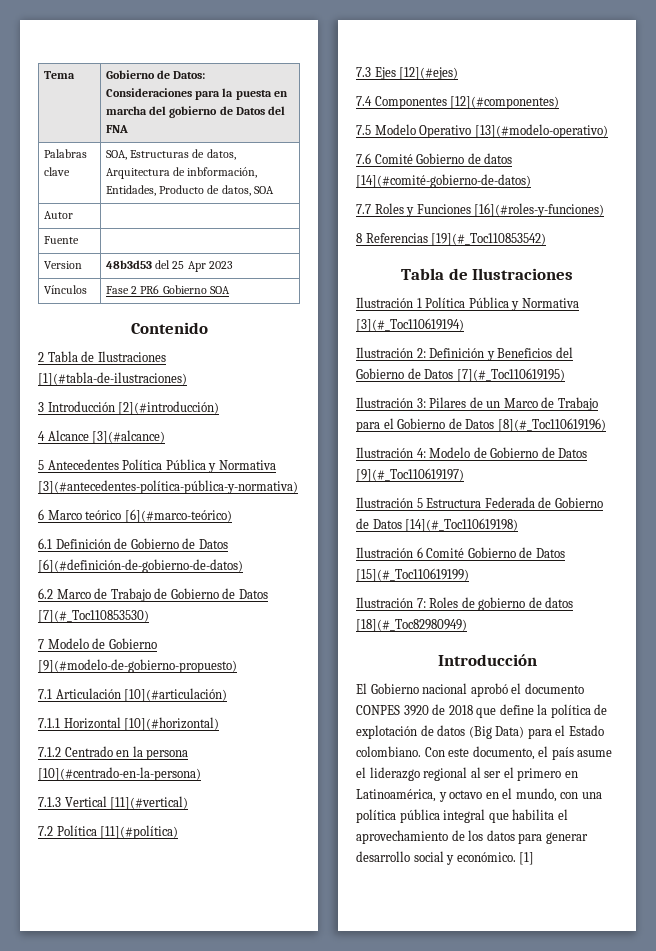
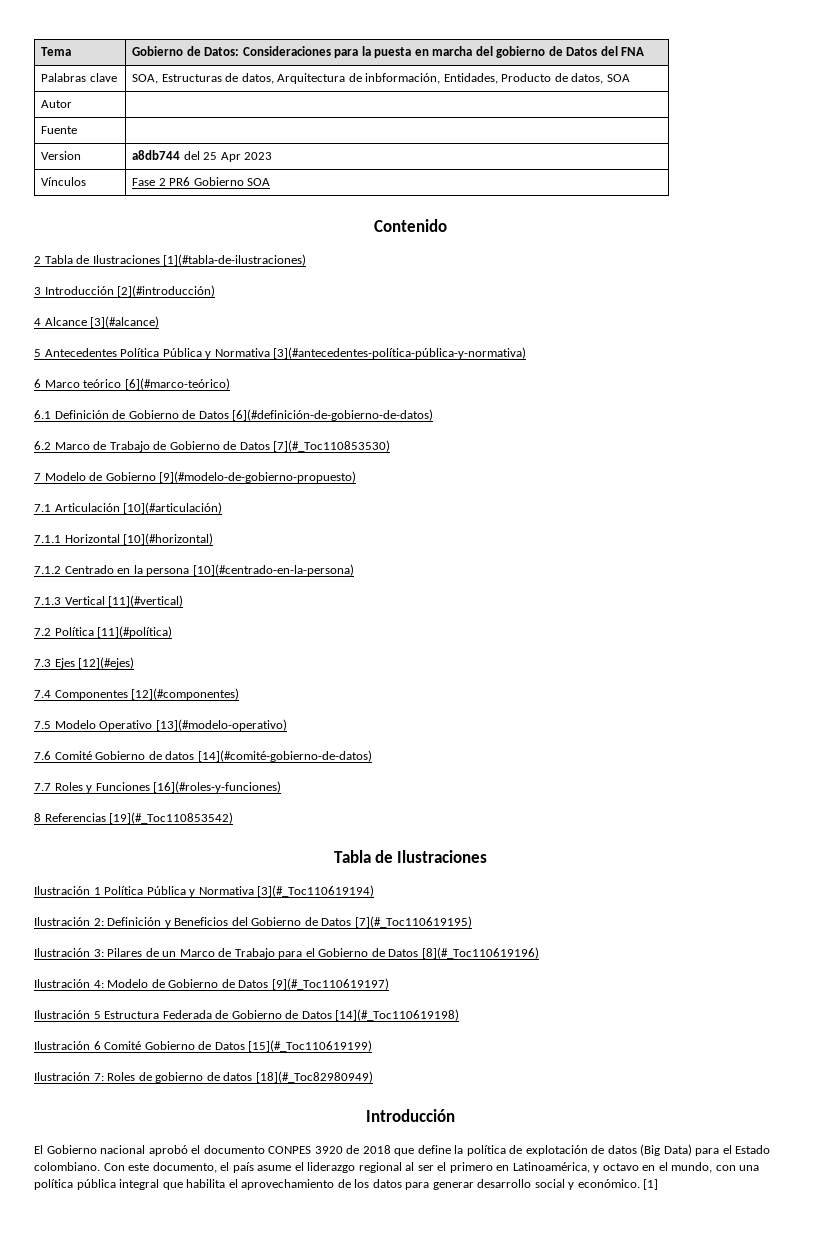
- Version | 48b3d53 del 25 Apr 2023
+ Version | a8db744 del 25 Apr 2023

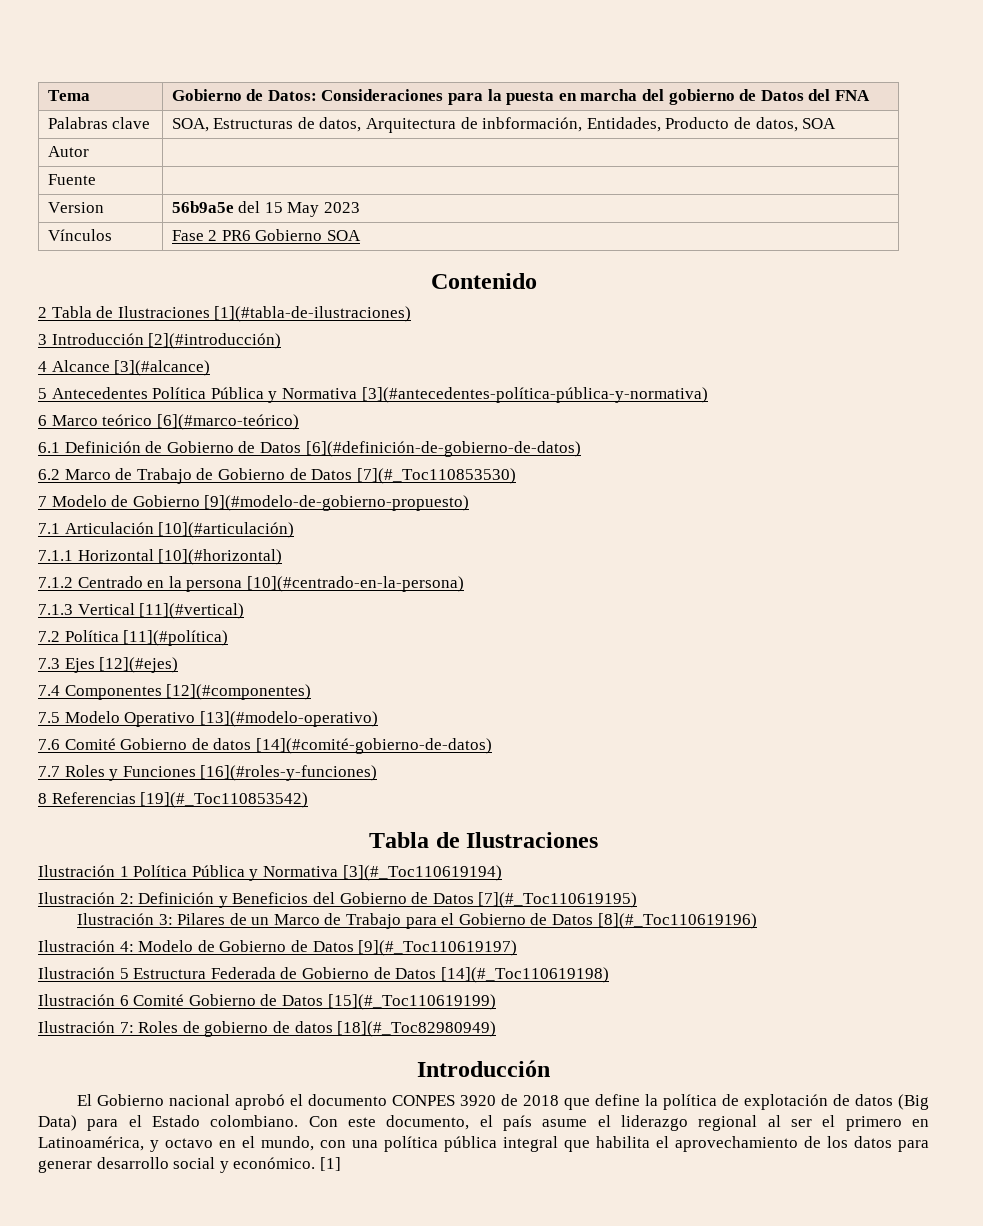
- Version | a8db744 del 25 Apr 2023
+ Version | 56b9a5e del 15 May 2023

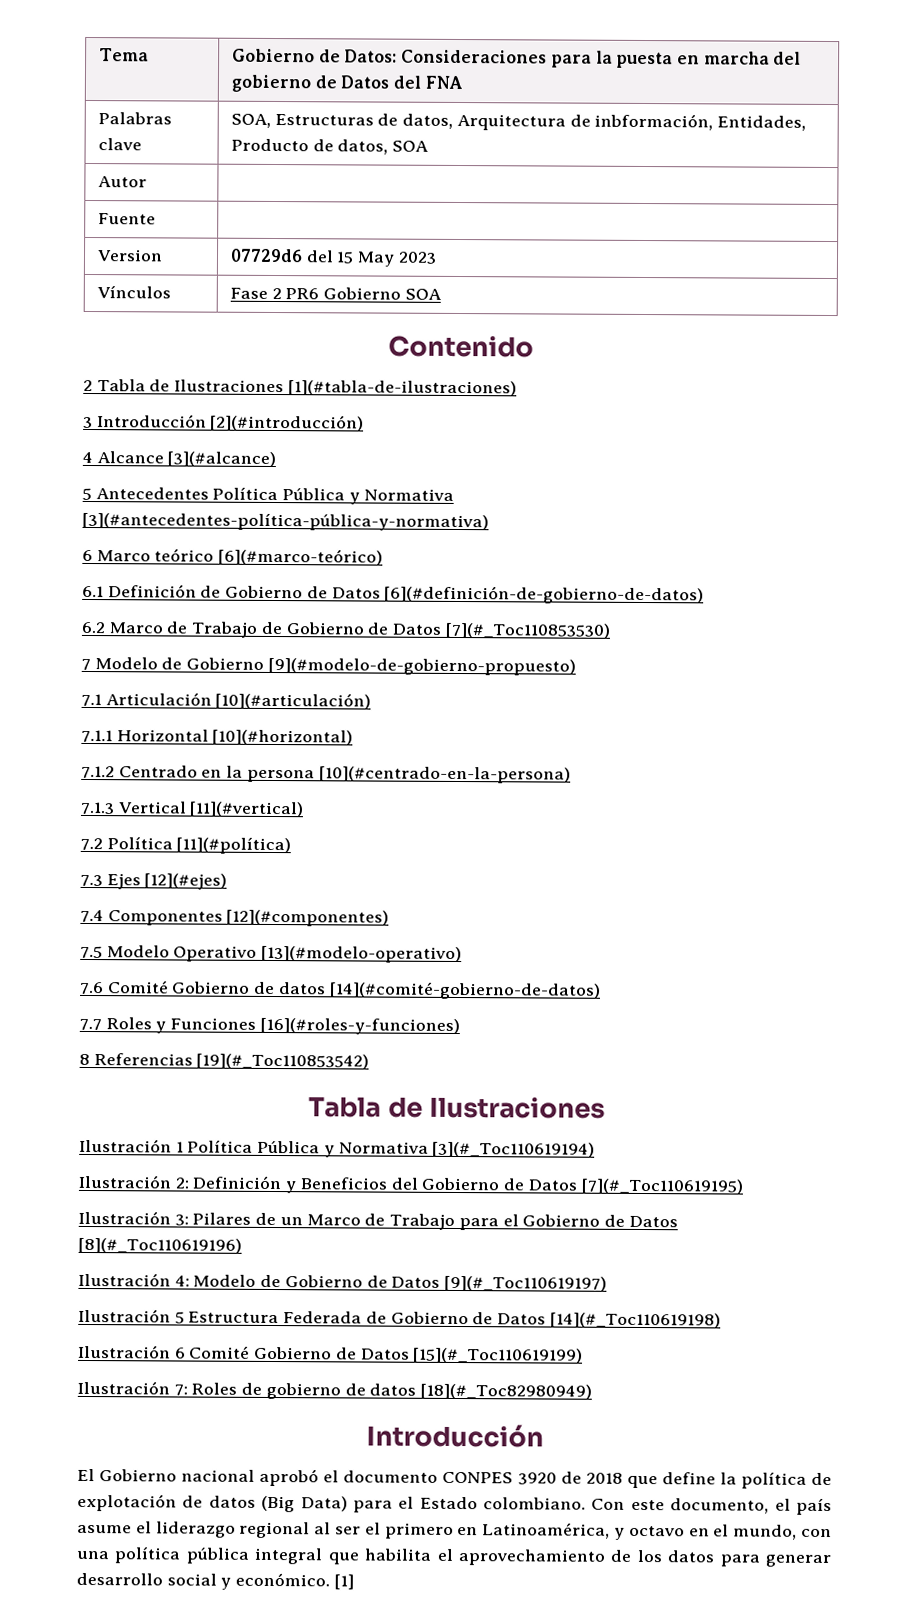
- Version | 56b9a5e del 15 May 2023
+ Version | 07729d6 del 15 May 2023

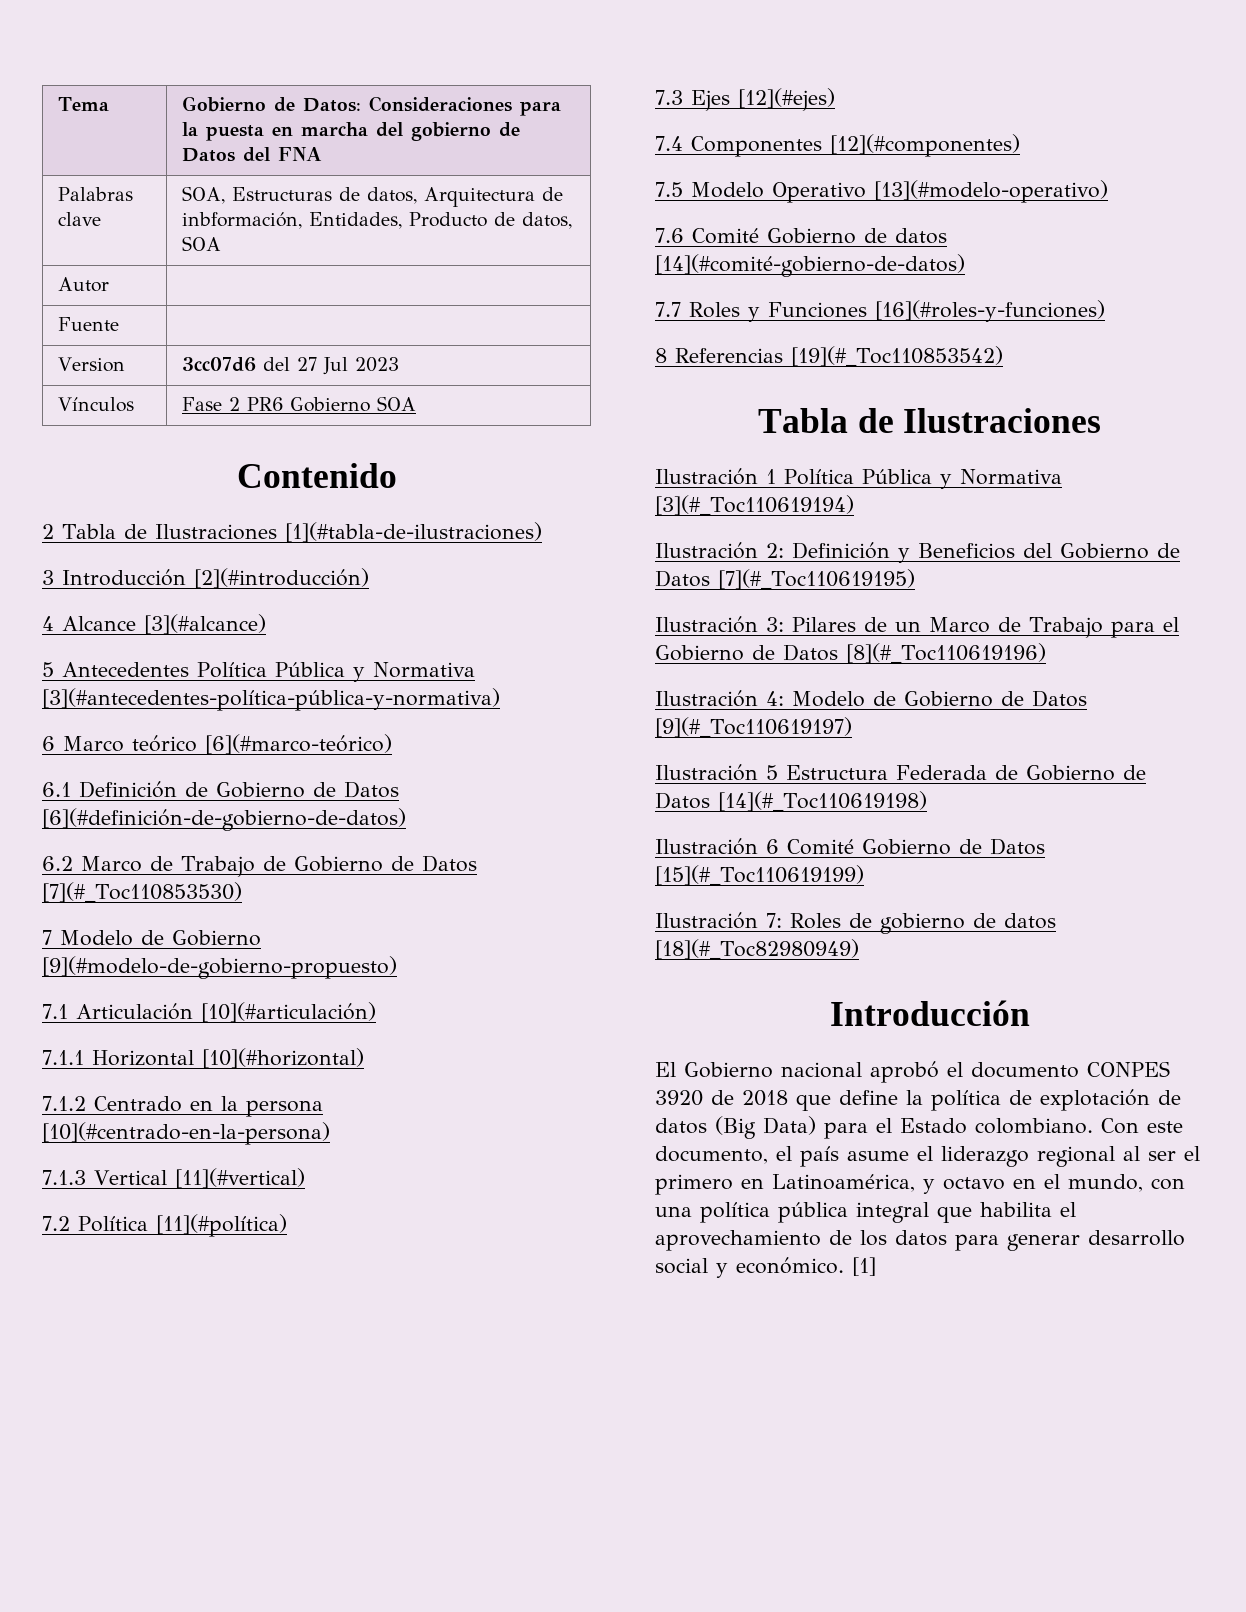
- Version | 07729d6 del 15 May 2023
+ Version | 3cc07d6 del 27 Jul 2023

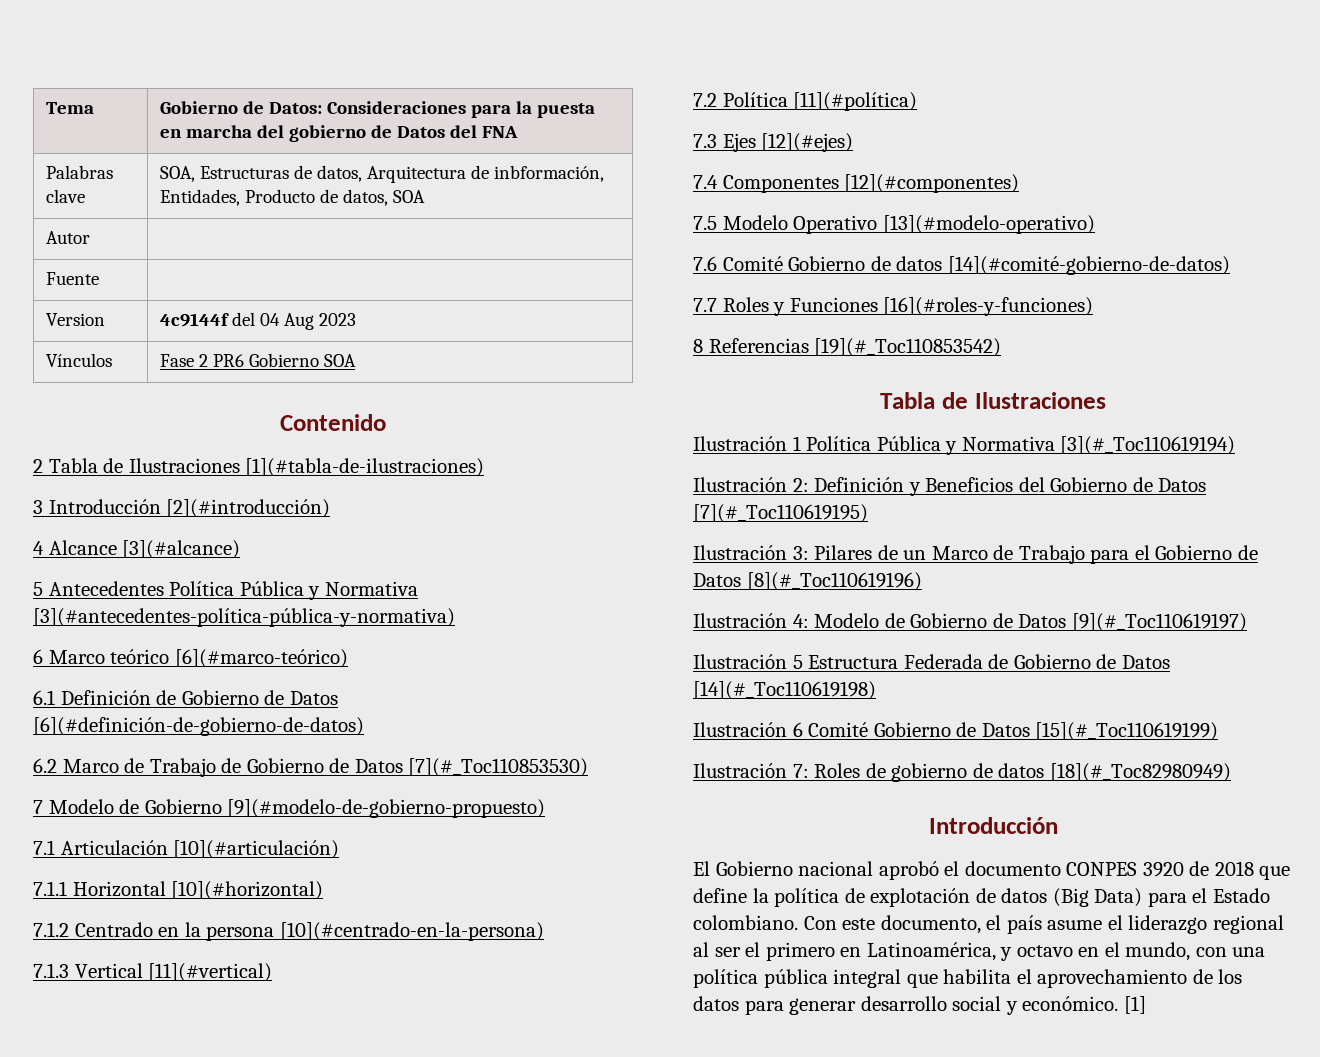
- Version | 3cc07d6 del 27 Jul 2023
+ Version | 4c9144f del 04 Aug 2023

